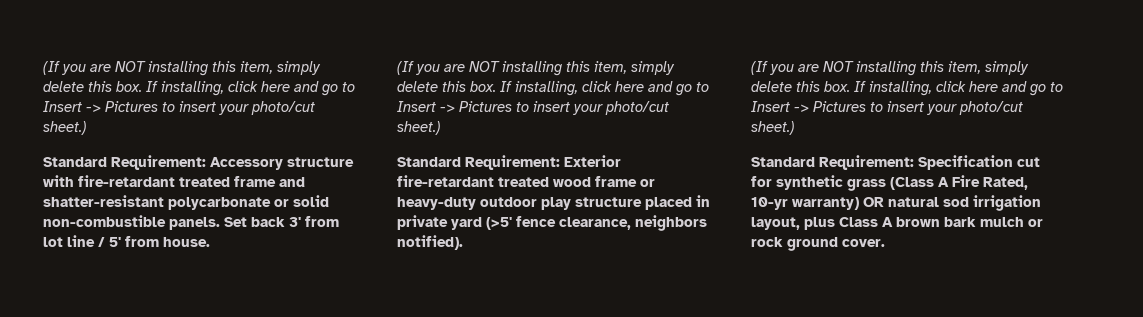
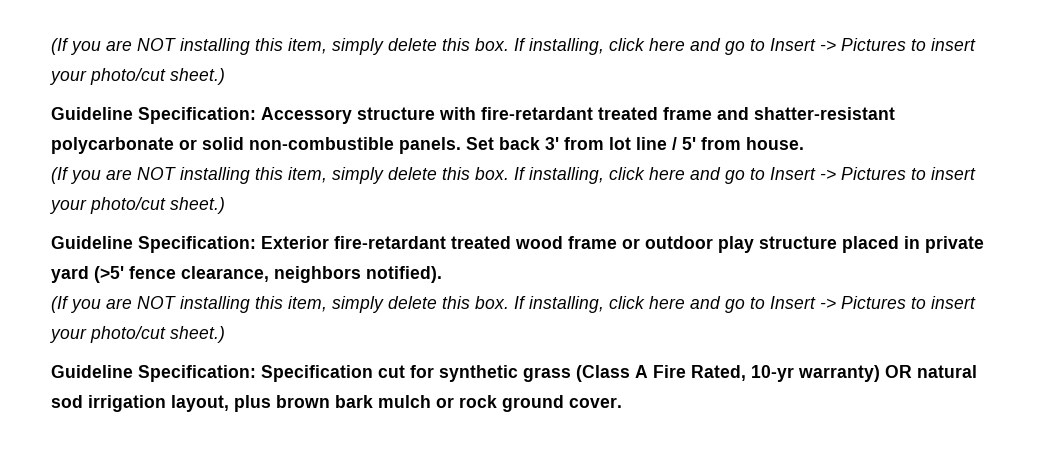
- Standard Requirement: Accessory structure with fire-retardant treated frame and shatter-resistant polycarbonate or solid non-combustible panels.
+ Guideline Specification: Accessory structure with fire-retardant treated frame and shatter-resistant polycarbonate or solid non-combustible panels.
- Standard Requirement: Exterior fire-retardant treated wood frame or heavy-duty outdoor play structure placed in private yard (>5' fence clearance, neighbors notified).
+ Guideline Specification: Exterior fire-retardant treated wood frame or outdoor play structure placed in private yard (>5' fence clearance, neighbors notified).
- Standard Requirement: Specification cut for synthetic grass (Class A Fire Rated, 10-yr warranty) OR natural sod irrigation layout, plus Class A brown bark mulch or rock ground cover.
+ Guideline Specification: Specification cut for synthetic grass (Class A Fire Rated, 10-yr warranty) OR natural sod irrigation layout, plus brown bark mulch or rock ground cover.

